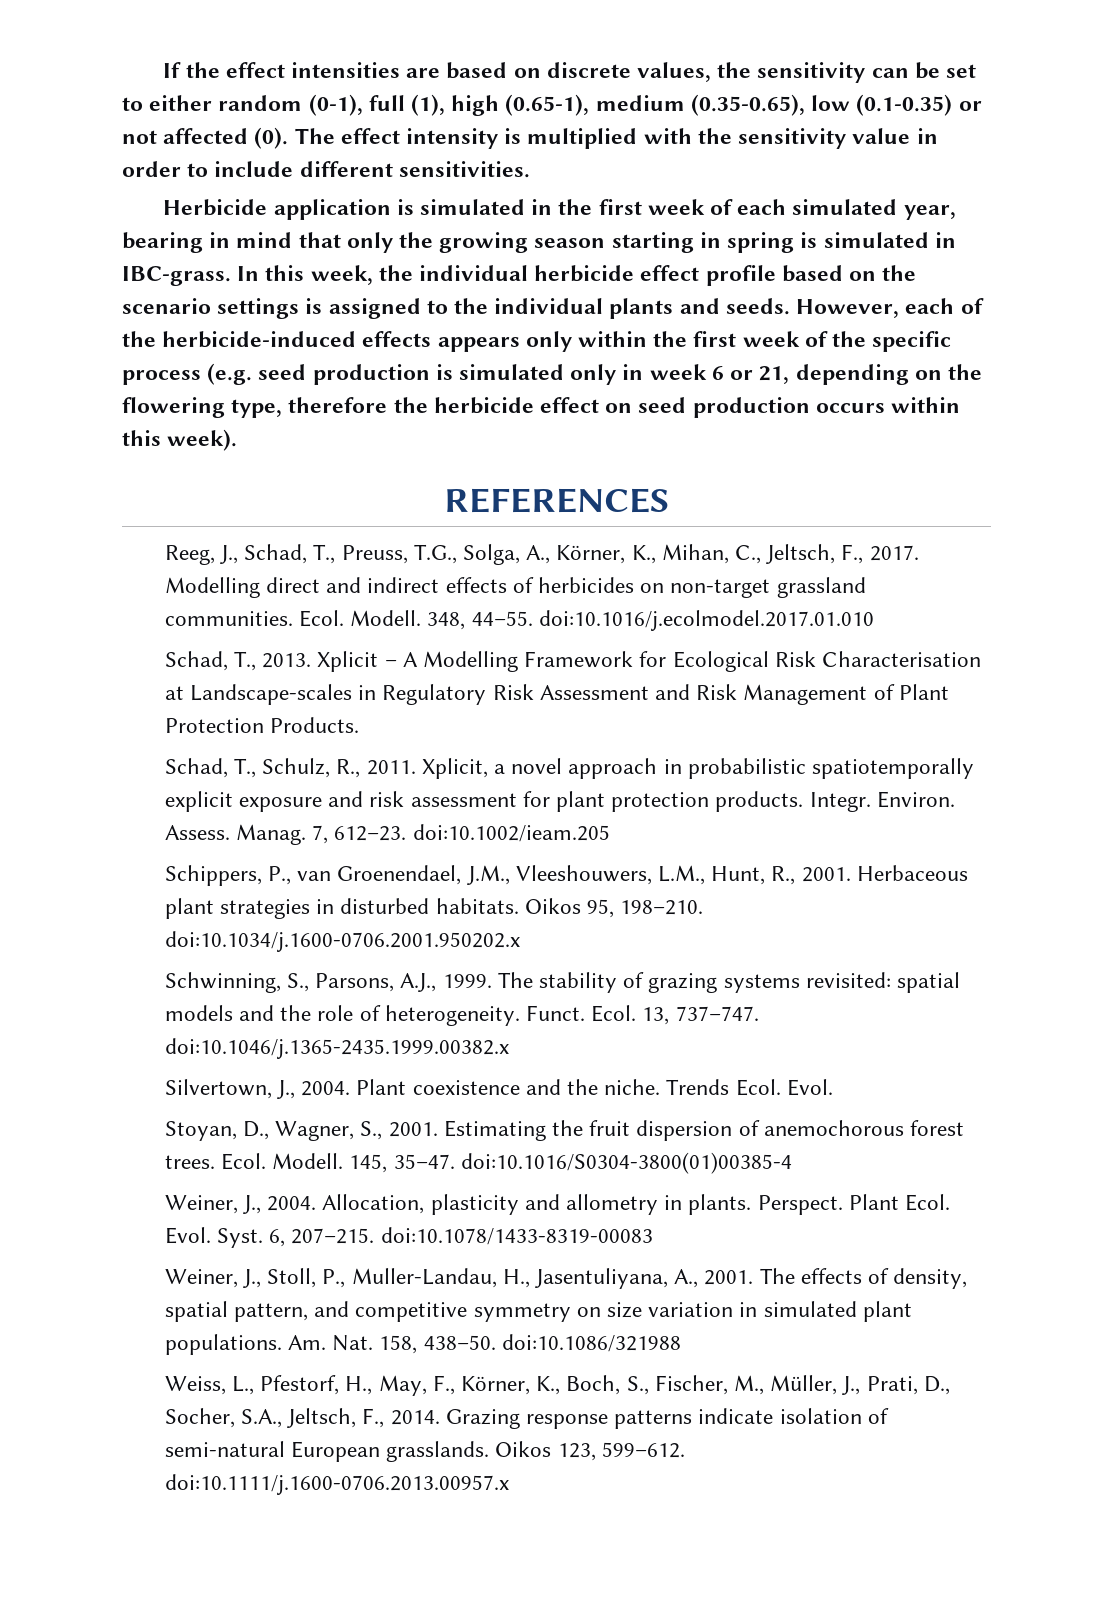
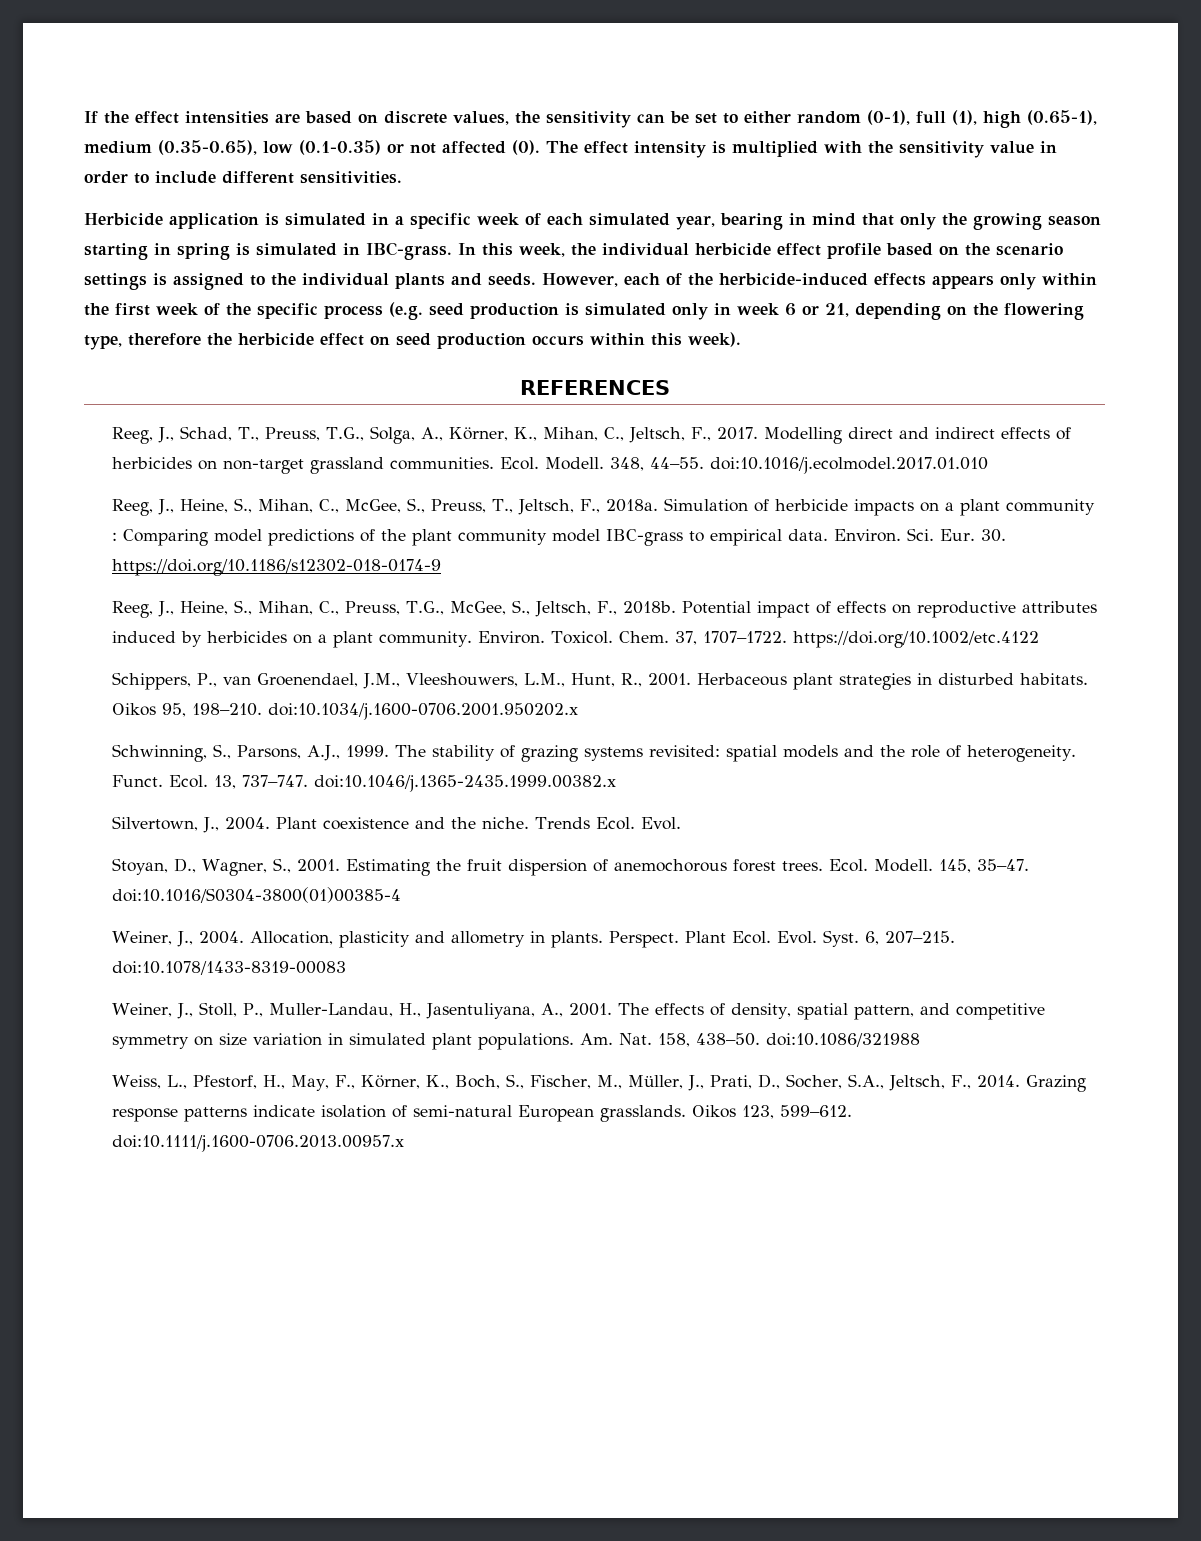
- Herbicide application is simulated in the first week of each simulated year, bearing in mind that only the growing season starting in spring is simulated in IBC-grass.
+ Herbicide application is simulated in a specific week of each simulated year, bearing in mind that only the growing season starting in spring is simulated in IBC-grass.
- Schad, T., 2013. Xplicit – A Modelling Framework for Ecological Risk Characterisation at Landscape-scales in Regulatory Risk Assessment and Risk Management of Plant Protection Products.
- Schad, T., Schulz, R., 2011. Xplicit, a novel approach in probabilistic spatiotemporally explicit exposure and risk assessment for plant protection products. Integr. Environ. Assess. Manag. 7, 612–23. doi:10.1002/ieam.205
+ Reeg, J., Heine, S., Mihan, C., McGee, S., Preuss, T., Jeltsch, F., 2018a. Simulation of herbicide impacts on a plant community : Comparing model predictions of the plant community model IBC-grass to empirical data. Environ. Sci. Eur. 30. https://doi.org/10.1186/s12302-018-0174-9
+ Reeg, J., Heine, S., Mihan, C., Preuss, T.G., McGee, S., Jeltsch, F., 2018b. Potential impact of effects on reproductive attributes induced by herbicides on a plant community. Environ. Toxicol. Chem. 37, 1707–1722. https://doi.org/10.1002/etc.4122

